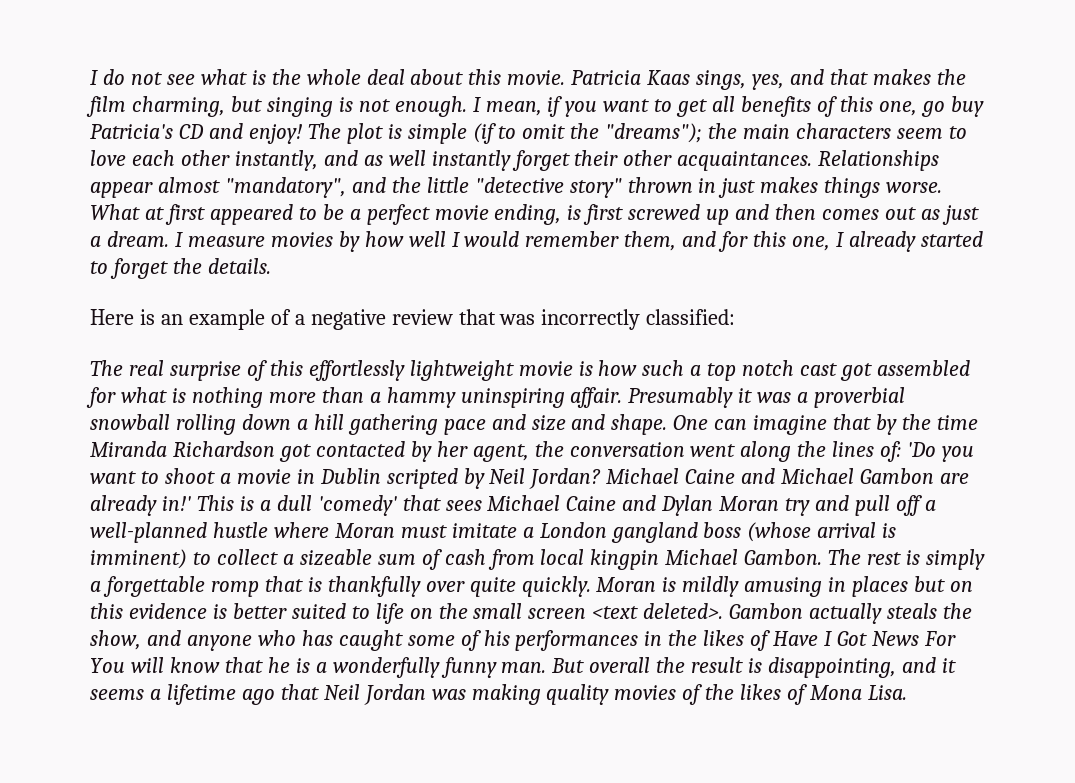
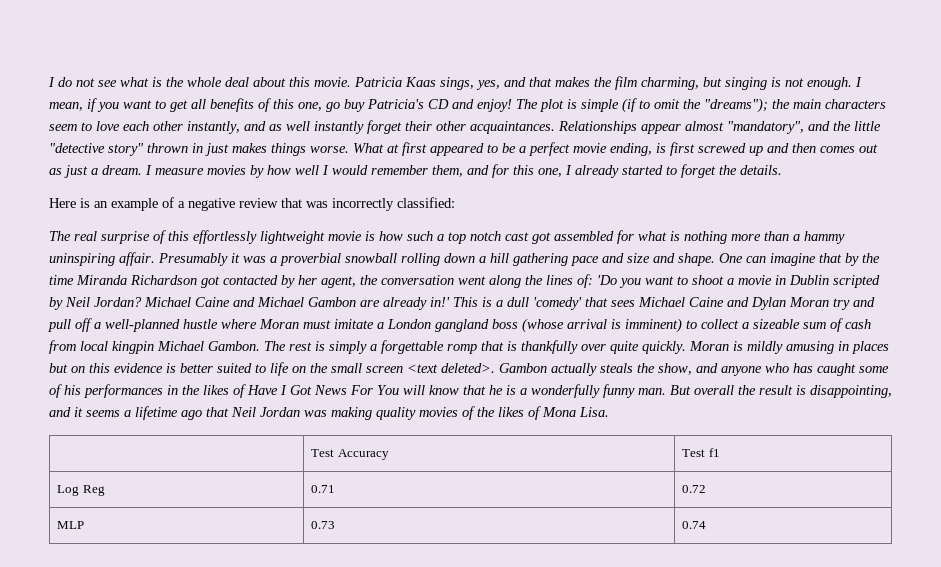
+ | Test Accuracy | Test f1
+ Log Reg | 0.71 | 0.72
+ MLP | 0.73 | 0.74

